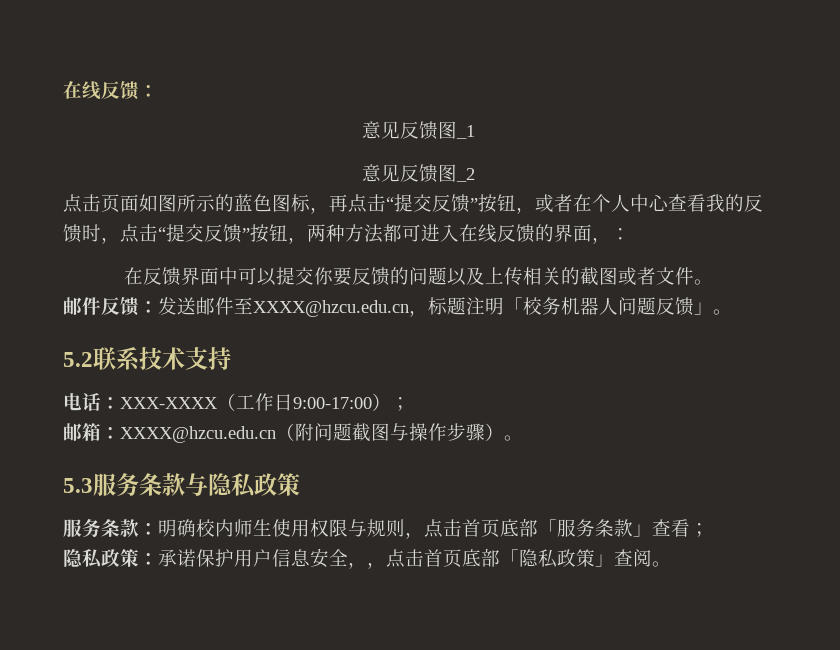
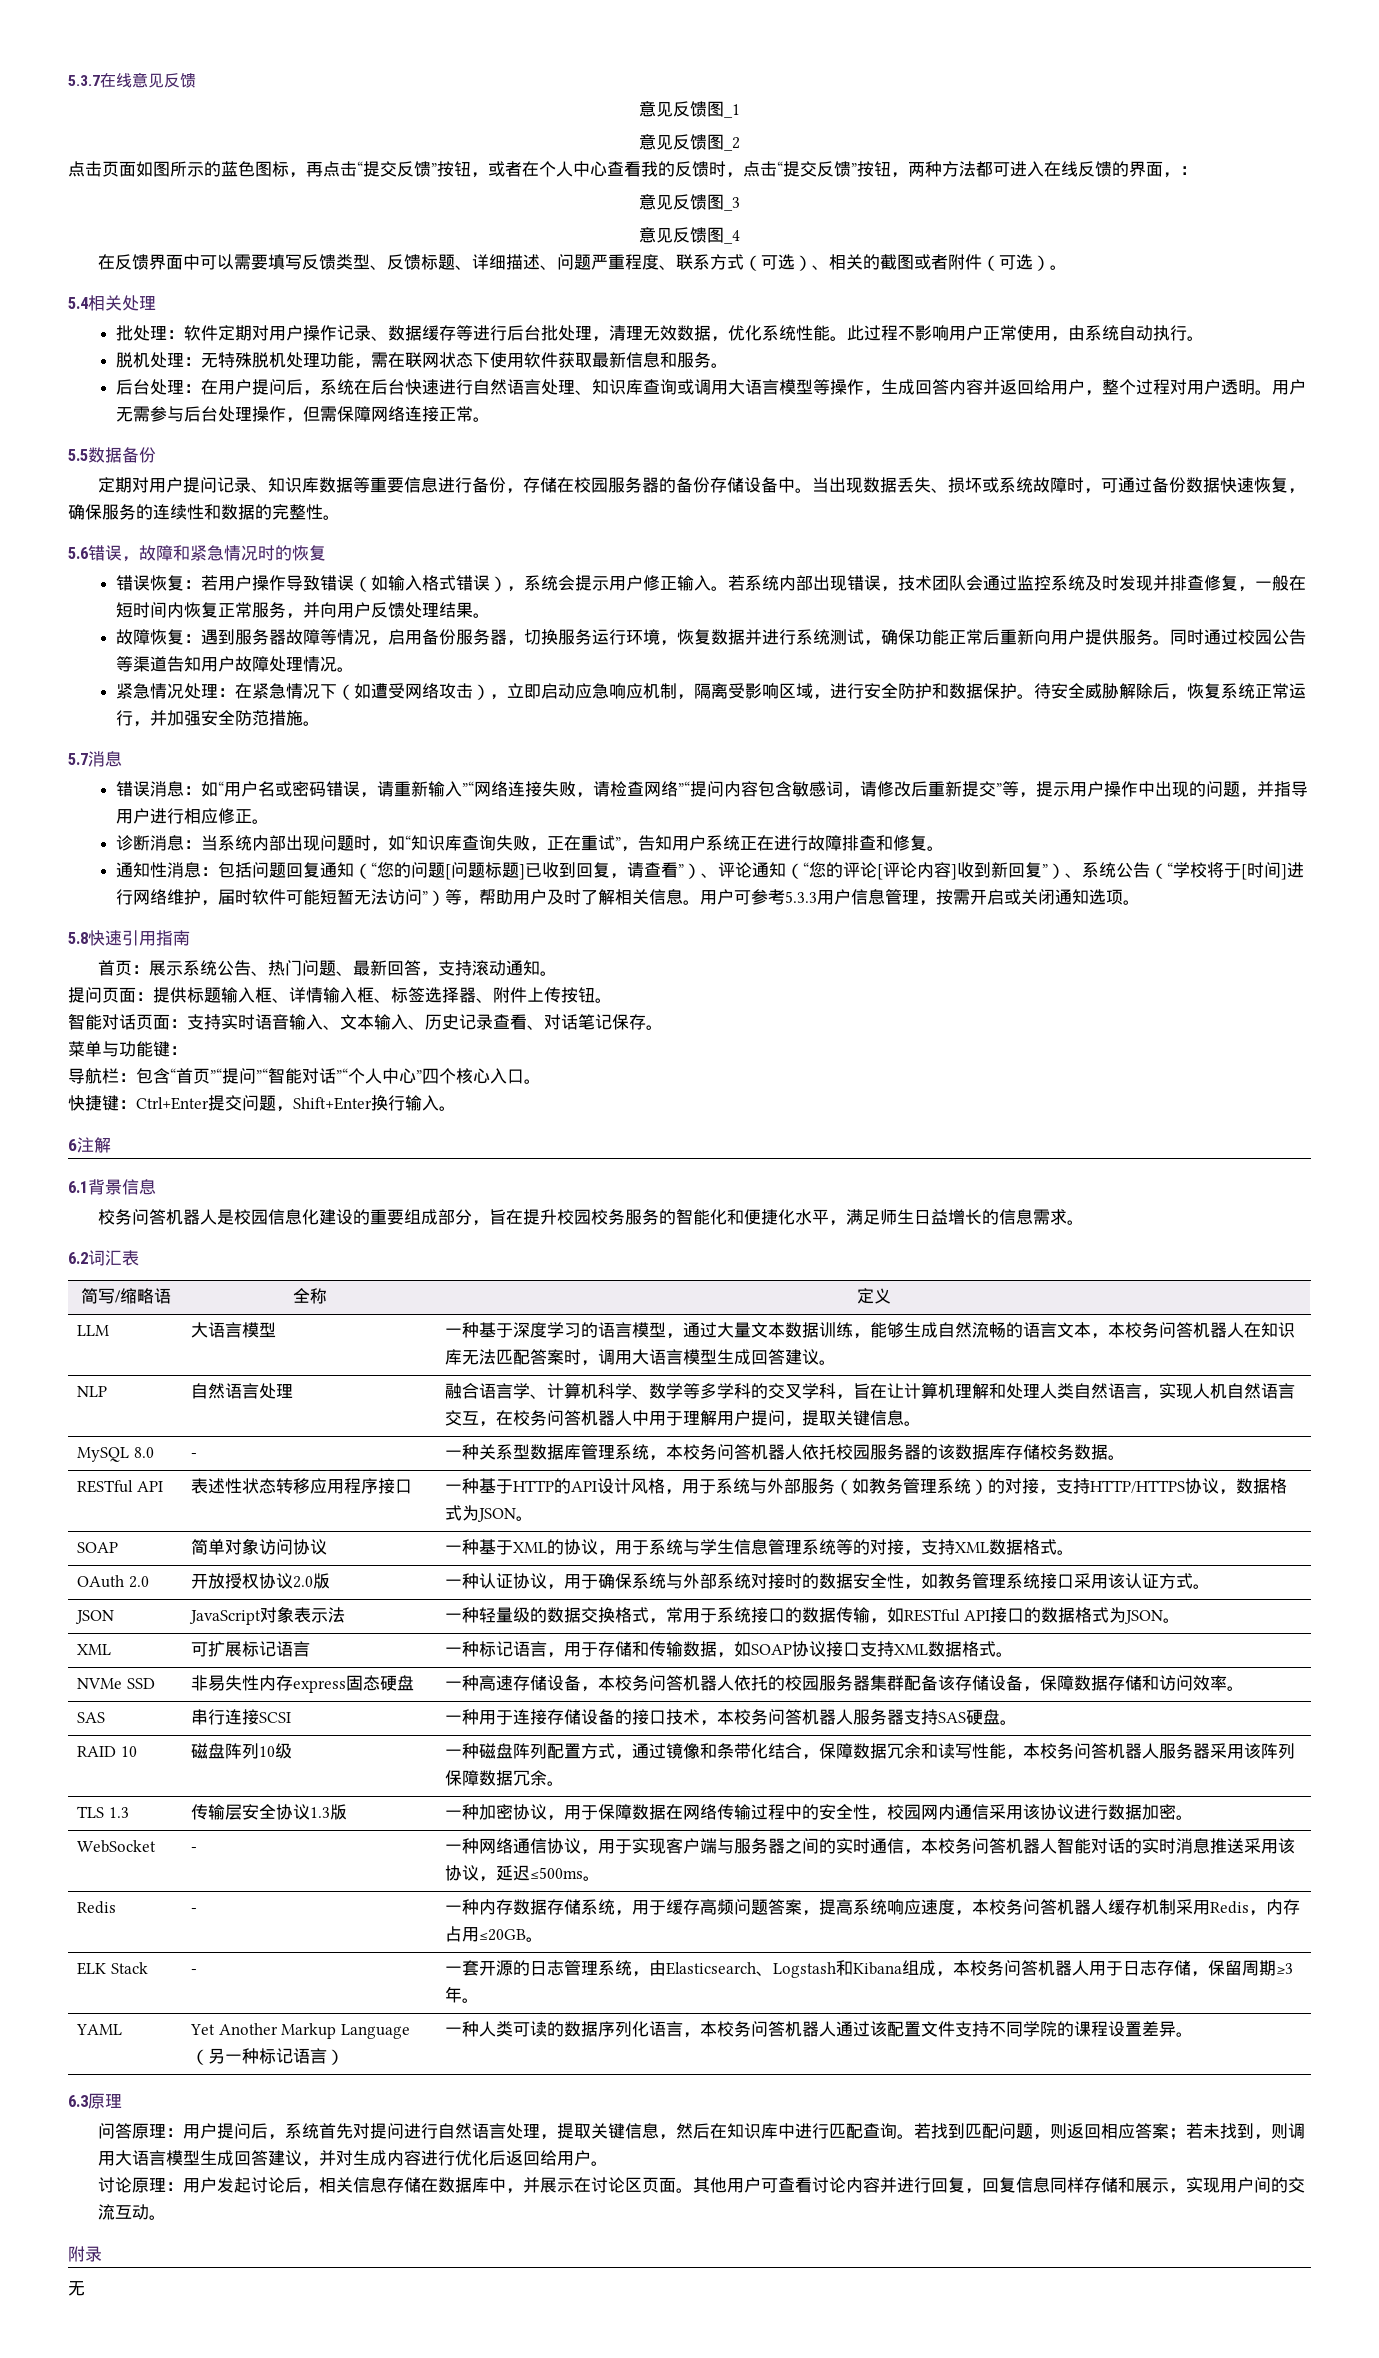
- 在线反馈：
+ 5.3.7在线意见反馈
- 在反馈界面中可以提交你要反馈的问题以及上传相关的截图或者文件。
- 邮件反馈：发送邮件至XXXX@hzcu.edu.cn，标题注明「校务机器人问题反馈」。
- 5.2联系技术支持
- 电话：XXX-XXXX（工作日9:00-17:00）；
- 邮箱：XXXX@hzcu.edu.cn（附问题截图与操作步骤）。
- 5.3服务条款与隐私政策
- 服务条款：明确校内师生使用权限与规则，点击首页底部「服务条款」查看；
- 隐私政策：承诺保护用户信息安全，，点击首页底部「隐私政策」查阅。
+ 意见反馈图_3
+ 意见反馈图_4
+ 在反馈界面中可以需要填写反馈类型、反馈标题、详细描述、问题严重程度、联系方式（可选）、相关的截图或者附件（可选）。
+ 5.4相关处理
+ 批处理：软件定期对用户操作记录、数据缓存等进行后台批处理，清理无效数据，优化系统性能。此过程不影响用户正常使用，由系统自动执行。
+ 脱机处理：无特殊脱机处理功能，需在联网状态下使用软件获取最新信息和服务。
+ 后台处理：在用户提问后，系统在后台快速进行自然语言处理、知识库查询或调用大语言模型等操作，生成回答内容并返回给用户，整个过程对用户透明。用户无需参与后台处理操作，但需保障网络连接正常。
+ 5.5数据备份
+ 定期对用户提问记录、知识库数据等重要信息进行备份，存储在校园服务器的备份存储设备中。当出现数据丢失、损坏或系统故障时，可通过备份数据快速恢复，确保服务的连续性和数据的完整性。
+ 5.6错误，故障和紧急情况时的恢复
+ 错误恢复：若用户操作导致错误（如输入格式错误），系统会提示用户修正输入。若系统内部出现错误，技术团队会通过监控系统及时发现并排查修复，一般在短时间内恢复正常服务，并向用户反馈处理结果。
+ 故障恢复：遇到服务器故障等情况，启用备份服务器，切换服务运行环境，恢复数据并进行系统测试，确保功能正常后重新向用户提供服务。同时通过校园公告等渠道告知用户故障处理情况。
+ 紧急情况处理：在紧急情况下（如遭受网络攻击），立即启动应急响应机制，隔离受影响区域，进行安全防护和数据保护。待安全威胁解除后，恢复系统正常运行，并加强安全防范措施。
+ 5.7消息
+ 错误消息：如“用户名或密码错误，请重新输入”“网络连接失败，请检查网络”“提问内容包含敏感词，请修改后重新提交”等，提示用户操作中出现的问题，并指导用户进行相应修正。
+ 诊断消息：当系统内部出现问题时，如“知识库查询失败，正在重试”，告知用户系统正在进行故障排查和修复。
+ 通知性消息：包括问题回复通知（“您的问题[问题标题]已收到回复，请查看”）、评论通知（“您的评论[评论内容]收到新回复”）、系统公告（“学校将于[时间]进行网络维护，届时软件可能短暂无法访问”）等，帮助用户及时了解相关信息。用户可参考5.3.3用户信息管理，按需开启或关闭通知选项。
+ 5.8快速引用指南
+ 首页：展示系统公告、热门问题、最新回答，支持滚动通知。
+ 提问页面：提供标题输入框、详情输入框、标签选择器、附件上传按钮。
+ 智能对话页面：支持实时语音输入、文本输入、历史记录查看、对话笔记保存。
+ 菜单与功能键：
+ 导航栏：包含“首页”“提问”“智能对话”“个人中心”四个核心入口。
+ 快捷键：Ctrl+Enter提交问题，Shift+Enter换行输入。
+ 6注解
+ 6.1背景信息
+ 校务问答机器人是校园信息化建设的重要组成部分，旨在提升校园校务服务的智能化和便捷化水平，满足师生日益增长的信息需求。
+ 6.2词汇表
+ 简写/缩略语 | 全称 | 定义
+ LLM | 大语言模型 | 一种基于深度学习的语言模型，通过大量文本数据训练，能够生成自然流畅的语言文本，本校务问答机器人在知识库无法匹配答案时，调用大语言模型生成回答建议。
+ NLP | 自然语言处理 | 融合语言学、计算机科学、数学等多学科的交叉学科，旨在让计算机理解和处理人类自然语言，实现人机自然语言交互，在校务问答机器人中用于理解用户提问，提取关键信息。
+ MySQL 8.0 | - | 一种关系型数据库管理系统，本校务问答机器人依托校园服务器的该数据库存储校务数据。
+ RESTful API | 表述性状态转移应用程序接口 | 一种基于HTTP的API设计风格，用于系统与外部服务（如教务管理系统）的对接，支持HTTP/HTTPS协议，数据格式为JSON。
+ SOAP | 简单对象访问协议 | 一种基于XML的协议，用于系统与学生信息管理系统等的对接，支持XML数据格式。
+ OAuth 2.0 | 开放授权协议2.0版 | 一种认证协议，用于确保系统与外部系统对接时的数据安全性，如教务管理系统接口采用该认证方式。
+ JSON | JavaScript对象表示法 | 一种轻量级的数据交换格式，常用于系统接口的数据传输，如RESTful API接口的数据格式为JSON。
+ XML | 可扩展标记语言 | 一种标记语言，用于存储和传输数据，如SOAP协议接口支持XML数据格式。
+ NVMe SSD | 非易失性内存express固态硬盘 | 一种高速存储设备，本校务问答机器人依托的校园服务器集群配备该存储设备，保障数据存储和访问效率。
+ SAS | 串行连接SCSI | 一种用于连接存储设备的接口技术，本校务问答机器人服务器支持SAS硬盘。
+ RAID 10 | 磁盘阵列10级 | 一种磁盘阵列配置方式，通过镜像和条带化结合，保障数据冗余和读写性能，本校务问答机器人服务器采用该阵列保障数据冗余。
+ TLS 1.3 | 传输层安全协议1.3版 | 一种加密协议，用于保障数据在网络传输过程中的安全性，校园网内通信采用该协议进行数据加密。
+ WebSocket | - | 一种网络通信协议，用于实现客户端与服务器之间的实时通信，本校务问答机器人智能对话的实时消息推送采用该协议，延迟≤500ms。
+ Redis | - | 一种内存数据存储系统，用于缓存高频问题答案，提高系统响应速度，本校务问答机器人缓存机制采用Redis，内存占用≤20GB。
+ ELK Stack | - | 一套开源的日志管理系统，由Elasticsearch、Logstash和Kibana组成，本校务问答机器人用于日志存储，保留周期≥3年。
+ YAML | Yet Another Markup Language（另一种标记语言） | 一种人类可读的数据序列化语言，本校务问答机器人通过该配置文件支持不同学院的课程设置差异。
+ 6.3原理
+ 问答原理：用户提问后，系统首先对提问进行自然语言处理，提取关键信息，然后在知识库中进行匹配查询。若找到匹配问题，则返回相应答案；若未找到，则调用大语言模型生成回答建议，并对生成内容进行优化后返回给用户。
+ 讨论原理：用户发起讨论后，相关信息存储在数据库中，并展示在讨论区页面。其他用户可查看讨论内容并进行回复，回复信息同样存储和展示，实现用户间的交流互动。
+ 附录
+ 无

